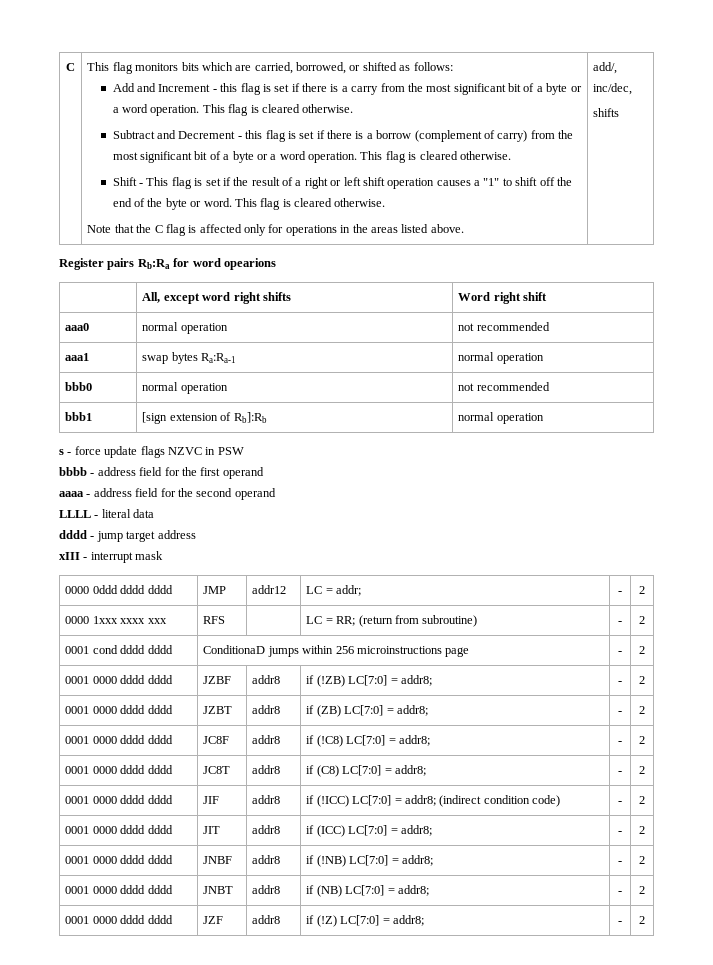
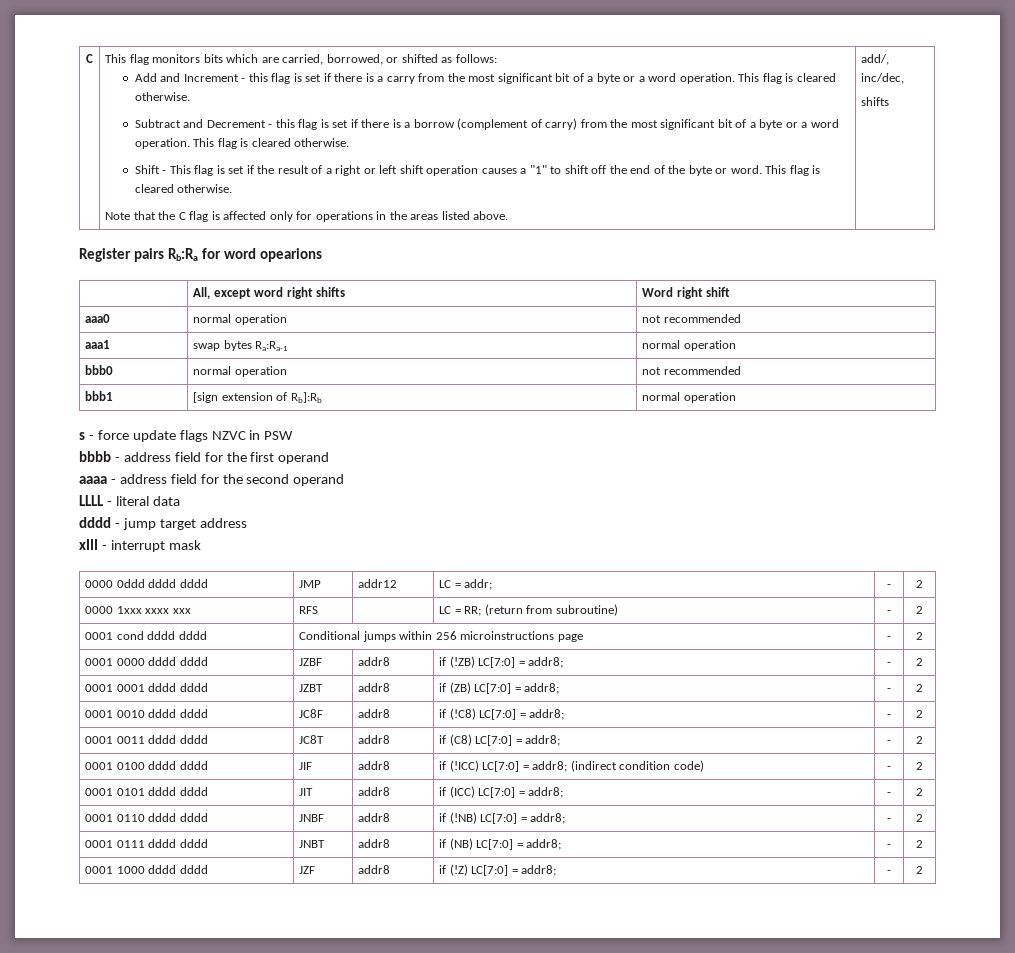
- 0001 cond dddd dddd | ConditionaD jumps within 256 microinstructions page | - | 2
+ 0001 cond dddd dddd | Conditional jumps within 256 microinstructions page | - | 2
- 0001 0000 dddd dddd | JZBT | addr8 | if (ZB) LC[7:0] = addr8; | - | 2
+ 0001 0001 dddd dddd | JZBT | addr8 | if (ZB) LC[7:0] = addr8; | - | 2
- 0001 0000 dddd dddd | JC8F | addr8 | if (!C8) LC[7:0] = addr8; | - | 2
+ 0001 0010 dddd dddd | JC8F | addr8 | if (!C8) LC[7:0] = addr8; | - | 2
- 0001 0000 dddd dddd | JC8T | addr8 | if (C8) LC[7:0] = addr8; | - | 2
+ 0001 0011 dddd dddd | JC8T | addr8 | if (C8) LC[7:0] = addr8; | - | 2
- 0001 0000 dddd dddd | JIF | addr8 | if (!ICC) LC[7:0] = addr8; (indirect condition code) | - | 2
+ 0001 0100 dddd dddd | JIF | addr8 | if (!ICC) LC[7:0] = addr8; (indirect condition code) | - | 2
- 0001 0000 dddd dddd | JIT | addr8 | if (ICC) LC[7:0] = addr8; | - | 2
+ 0001 0101 dddd dddd | JIT | addr8 | if (ICC) LC[7:0] = addr8; | - | 2
- 0001 0000 dddd dddd | JNBF | addr8 | if (!NB) LC[7:0] = addr8; | - | 2
+ 0001 0110 dddd dddd | JNBF | addr8 | if (!NB) LC[7:0] = addr8; | - | 2
- 0001 0000 dddd dddd | JNBT | addr8 | if (NB) LC[7:0] = addr8; | - | 2
+ 0001 0111 dddd dddd | JNBT | addr8 | if (NB) LC[7:0] = addr8; | - | 2
- 0001 0000 dddd dddd | JZF | addr8 | if (!Z) LC[7:0] = addr8; | - | 2
+ 0001 1000 dddd dddd | JZF | addr8 | if (!Z) LC[7:0] = addr8; | - | 2

